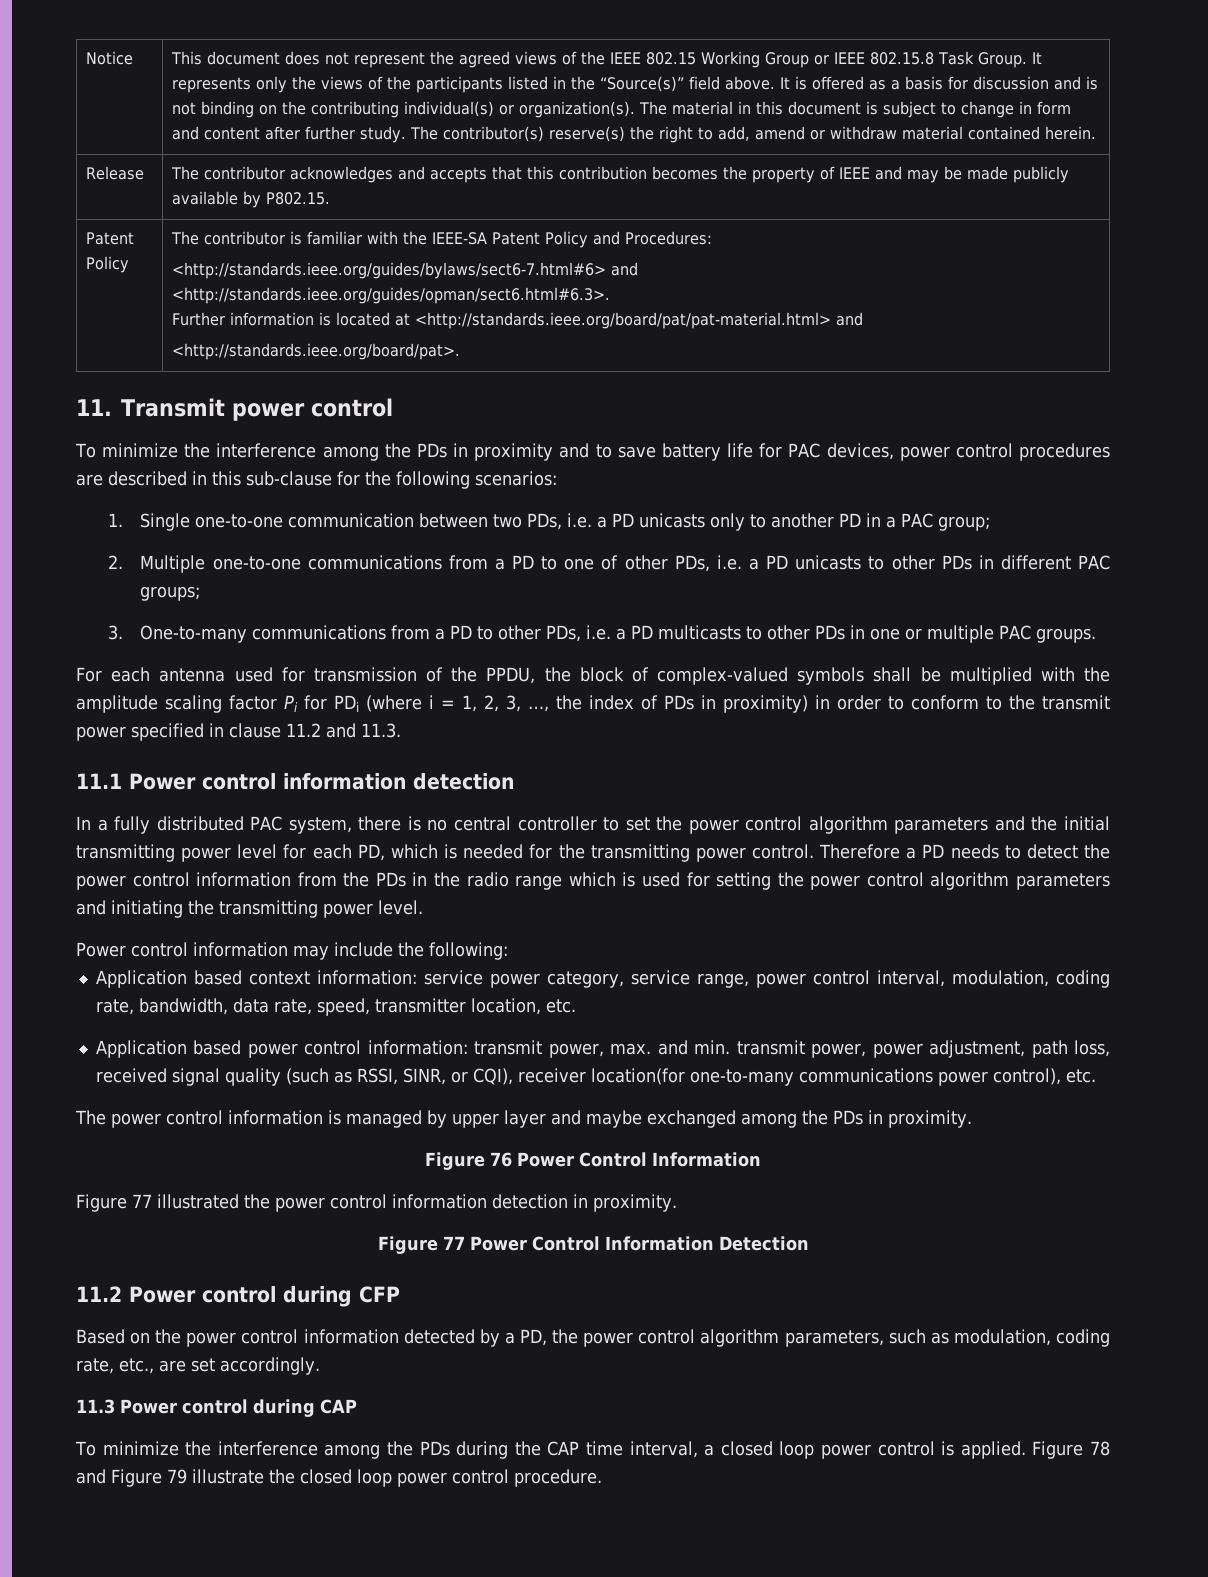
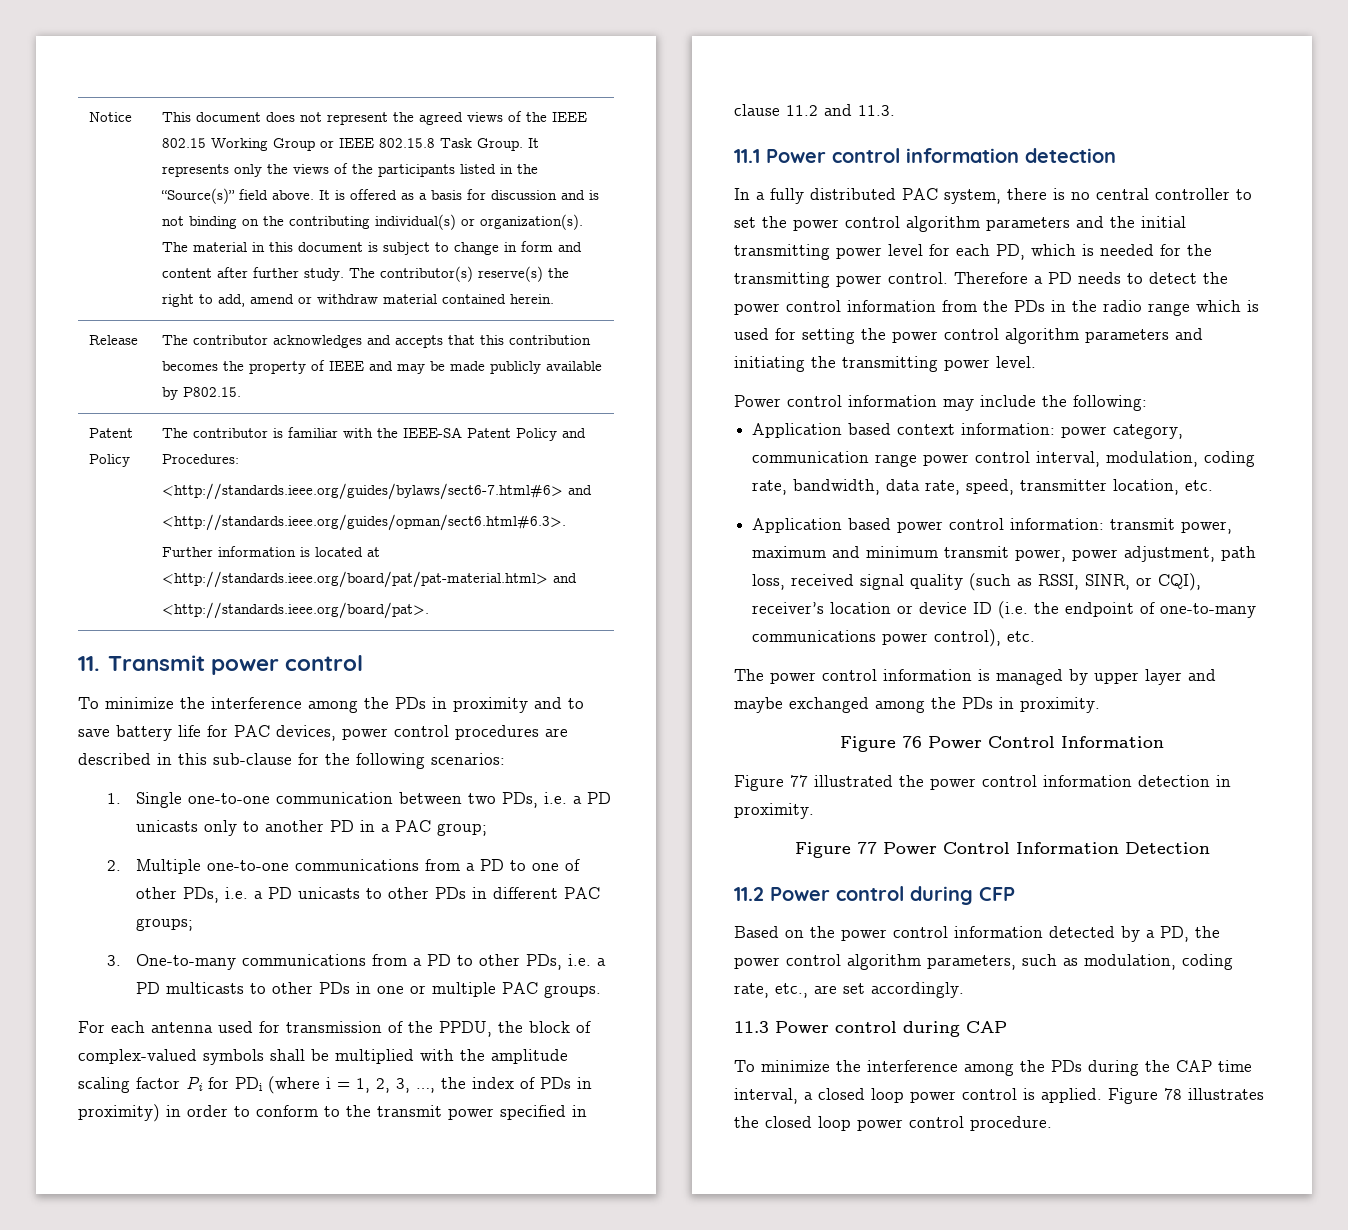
- Application based context information: service power category, service range, power control interval, modulation, coding rate, bandwidth, data rate, speed, transmitter location, etc.
+ Application based context information: power category, communication range power control interval, modulation, coding rate, bandwidth, data rate, speed, transmitter location, etc.
- Application based power control information: transmit power, max. and min. transmit power, power adjustment, path loss, received signal quality (such as RSSI, SINR, or CQI), receiver location(for one-to-many communications power control), etc.
+ Application based power control information: transmit power, maximum and minimum transmit power, power adjustment, path loss, received signal quality (such as RSSI, SINR, or CQI), receiver’s location or device ID (i.e. the endpoint of one-to-many communications power control), etc.
- Figure 78 and Figure 79 illustrate the closed loop power control procedure.
+ Figure 78 illustrates the closed loop power control procedure.

